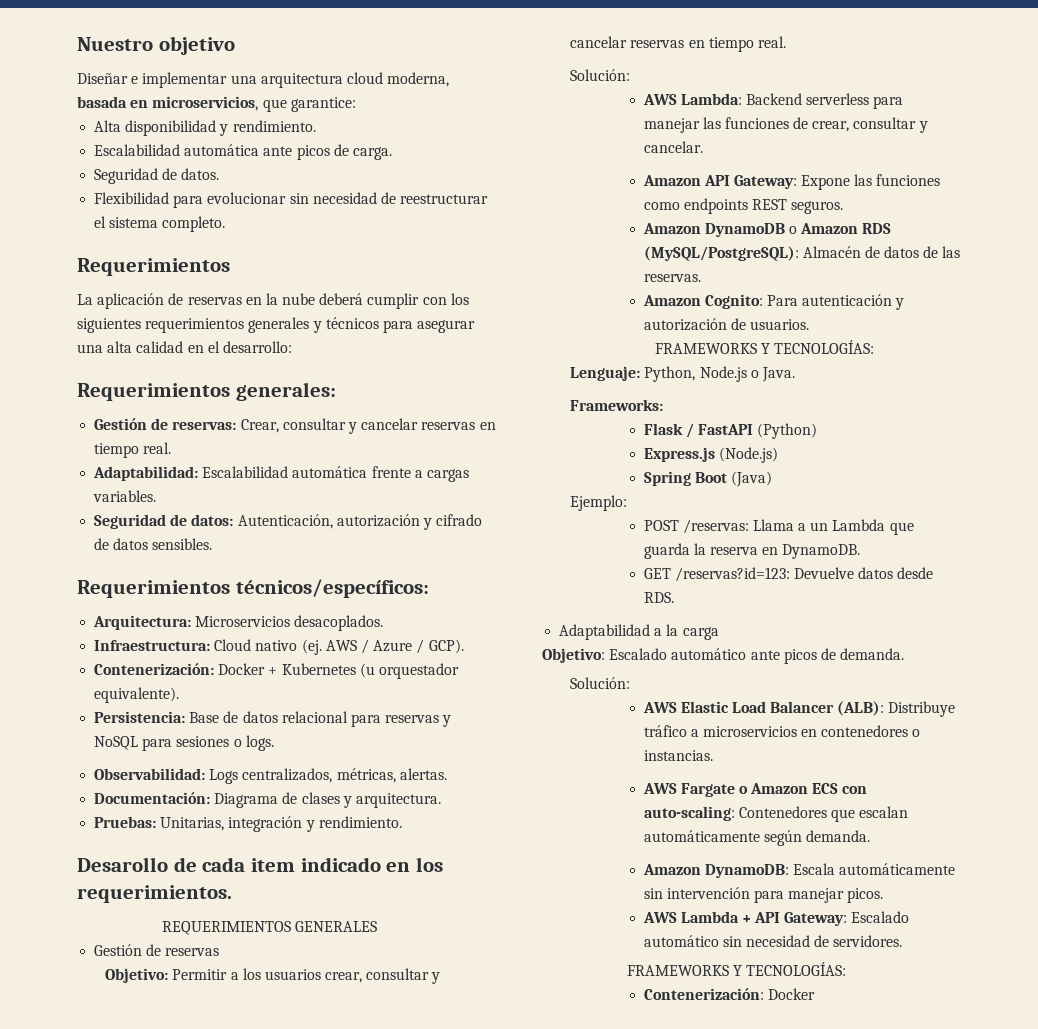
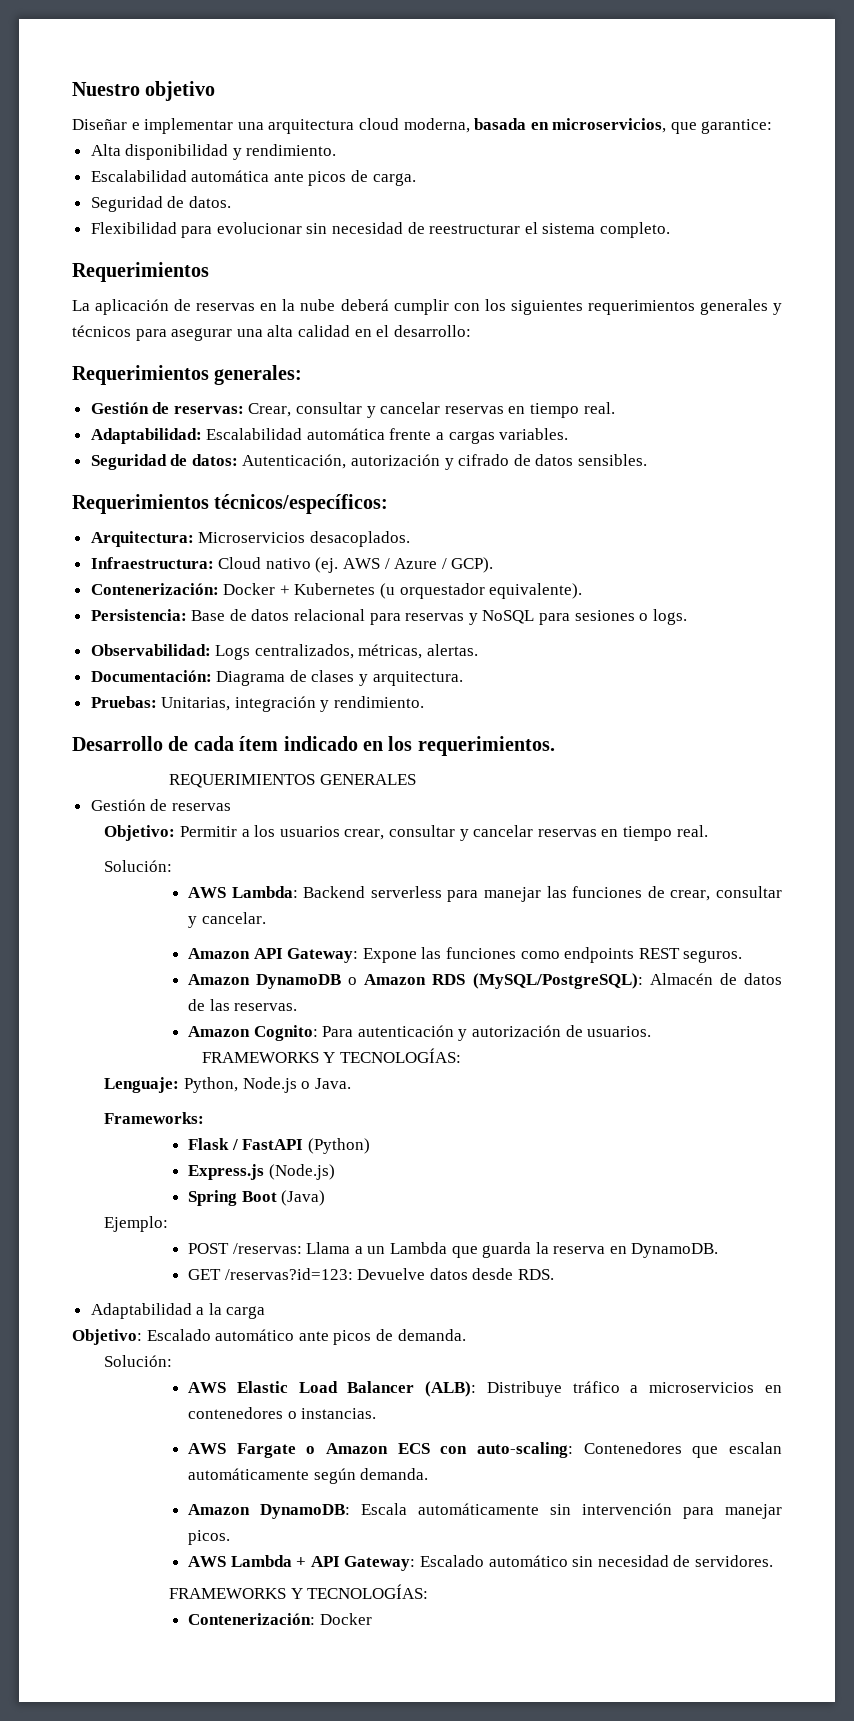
- Desarollo de cada item indicado en los requerimientos.
+ Desarrollo de cada ítem indicado en los requerimientos.

